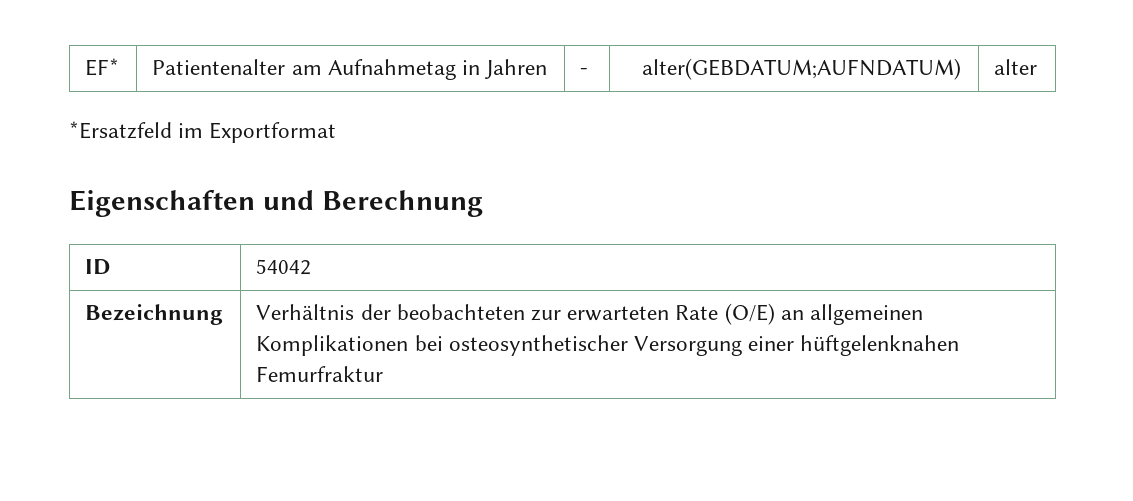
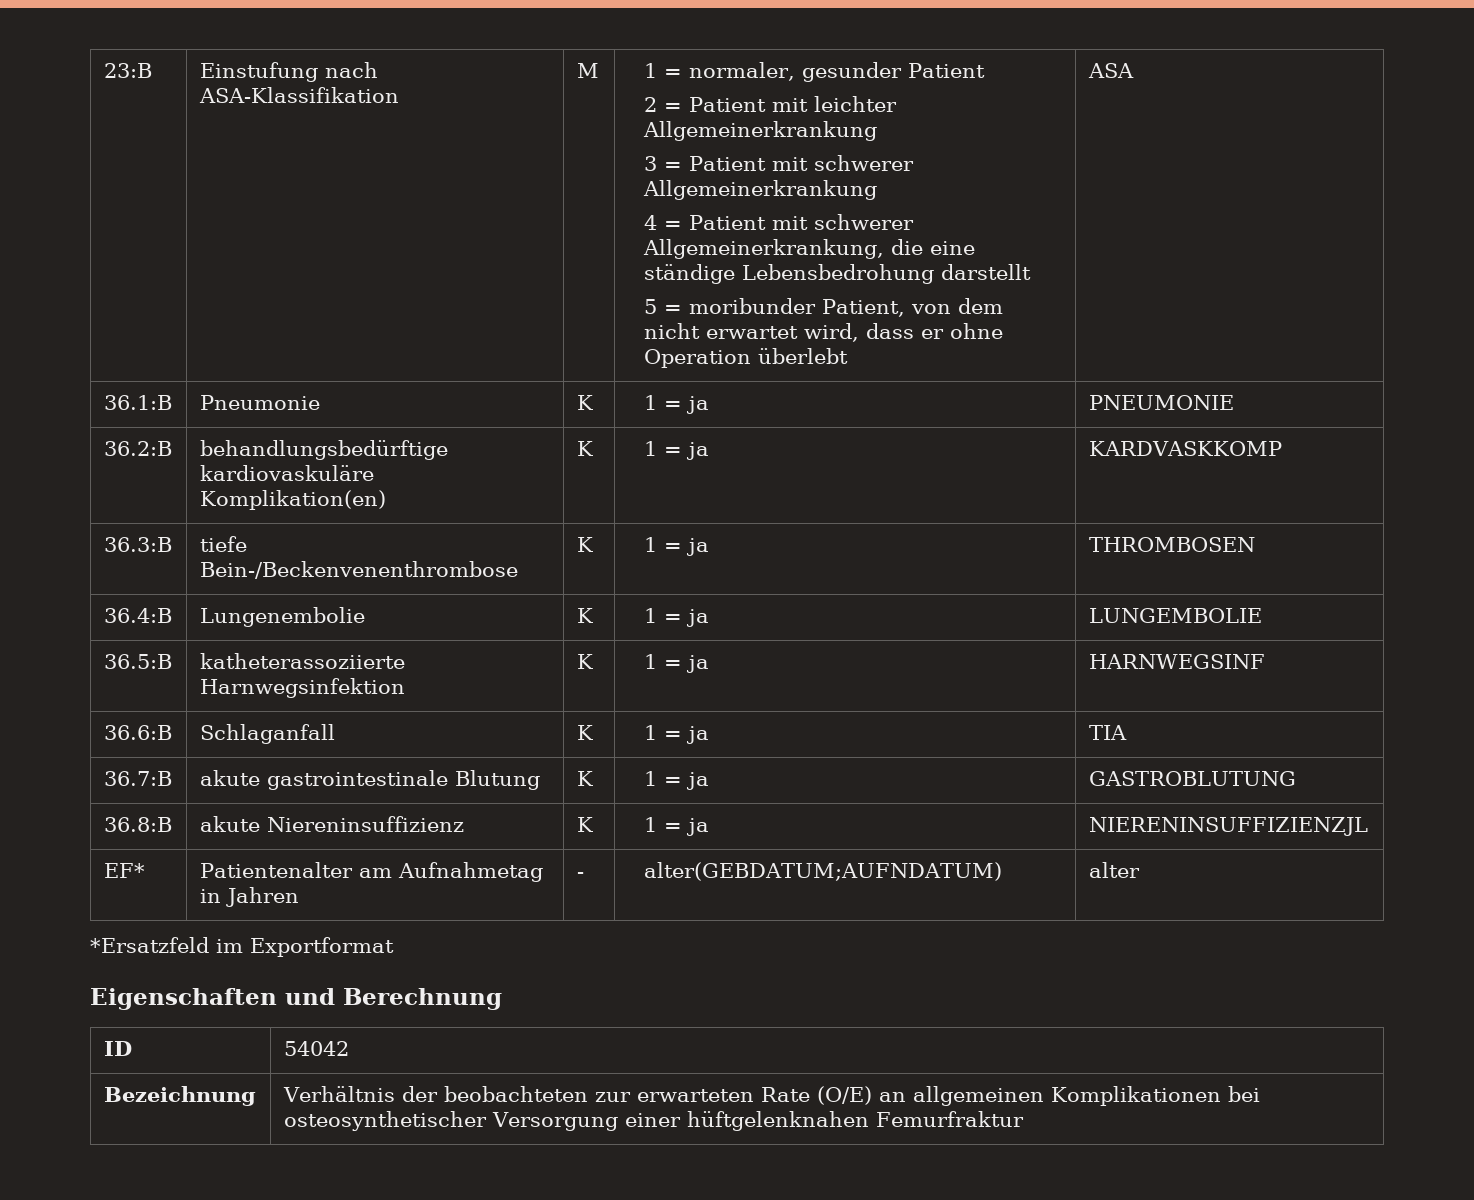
+ 23:B | Einstufung nach ASA-Klassifikation | M | 1 = normaler, gesunder Patient
+ 2 = Patient mit leichter Allgemeinerkrankung
+ 3 = Patient mit schwerer Allgemeinerkrankung
+ 4 = Patient mit schwerer Allgemeinerkrankung, die eine ständige Lebensbedrohung darstellt
+ 5 = moribunder Patient, von dem nicht erwartet wird, dass er ohne Operation überlebt | ASA
+ 36.1:B | Pneumonie | K | 1 = ja | PNEUMONIE
+ 36.2:B | behandlungsbedürftige kardiovaskuläre Komplikation(en) | K | 1 = ja | KARDVASKKOMP
+ 36.3:B | tiefe Bein-/Beckenvenenthrombose | K | 1 = ja | THROMBOSEN
+ 36.4:B | Lungenembolie | K | 1 = ja | LUNGEMBOLIE
+ 36.5:B | katheterassoziierte Harnwegsinfektion | K | 1 = ja | HARNWEGSINF
+ 36.6:B | Schlaganfall | K | 1 = ja | TIA
+ 36.7:B | akute gastrointestinale Blutung | K | 1 = ja | GASTROBLUTUNG
+ 36.8:B | akute Niereninsuffizienz | K | 1 = ja | NIERENINSUFFIZIENZJL

